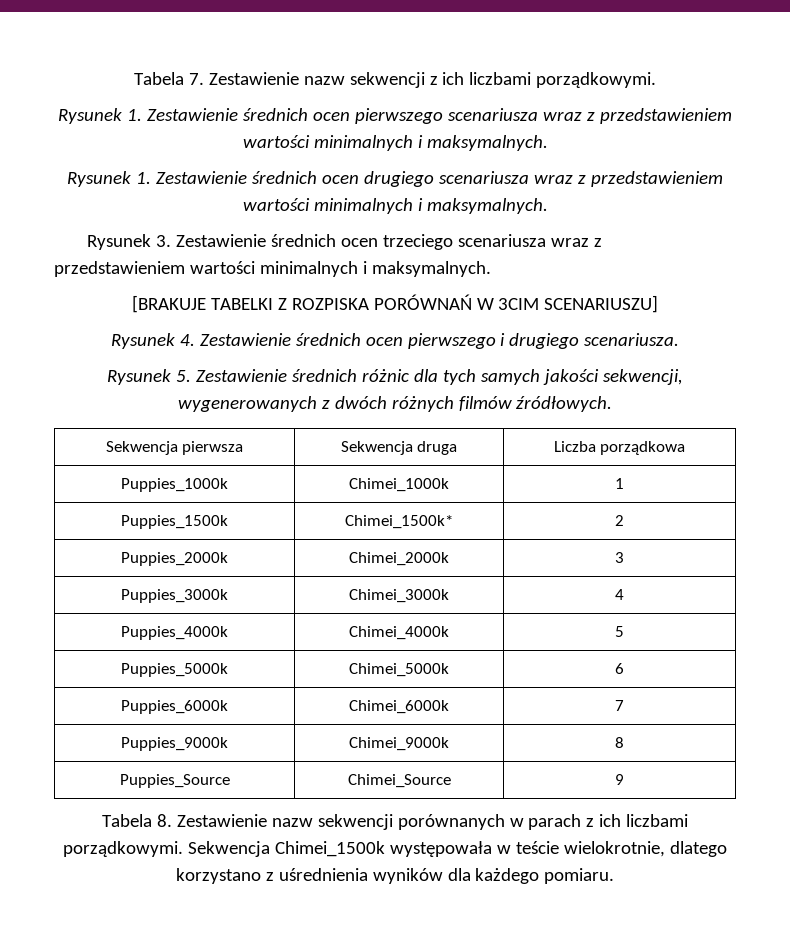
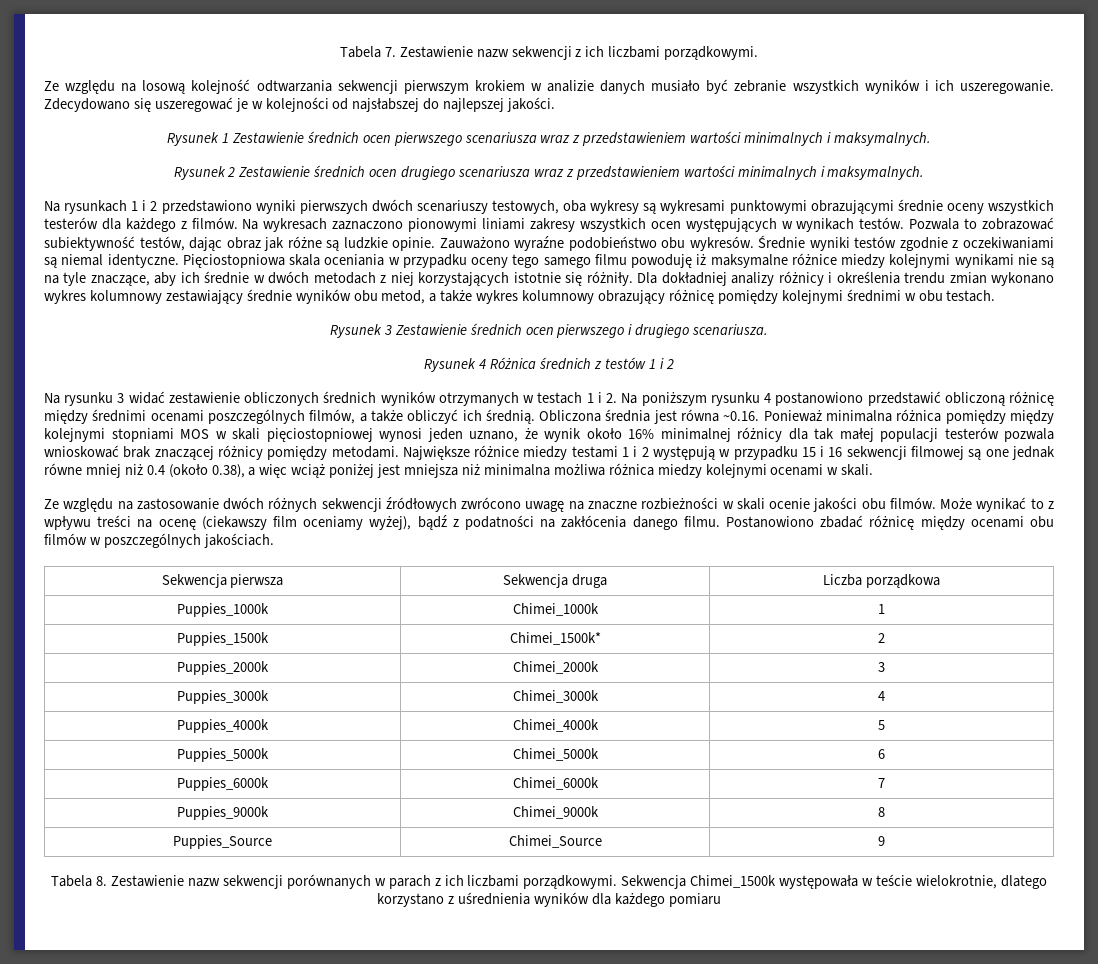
- Rysunek 1. Zestawienie średnich ocen pierwszego scenariusza wraz z przedstawieniem wartości minimalnych i maksymalnych.
+ Ze względu na losową kolejność odtwarzania sekwencji pierwszym krokiem w analizie danych musiało być zebranie wszystkich wyników i ich uszeregowanie. Zdecydowano się uszeregować je w kolejności od najsłabszej do najlepszej jakości.
+ Rysunek 1 Zestawienie średnich ocen pierwszego scenariusza wraz z przedstawieniem wartości minimalnych i maksymalnych.
- Rysunek 1. Zestawienie średnich ocen drugiego scenariusza wraz z przedstawieniem wartości minimalnych i maksymalnych.
+ Rysunek 2 Zestawienie średnich ocen drugiego scenariusza wraz z przedstawieniem wartości minimalnych i maksymalnych.
- Rysunek 3. Zestawienie średnich ocen trzeciego scenariusza wraz z przedstawieniem wartości minimalnych i maksymalnych.
- [BRAKUJE TABELKI Z ROZPISKA PORÓWNAŃ W 3CIM SCENARIUSZU]
- Rysunek 4. Zestawienie średnich ocen pierwszego i drugiego scenariusza.
+ Na rysunkach 1 i 2 przedstawiono wyniki pierwszych dwóch scenariuszy testowych, oba wykresy są wykresami punktowymi obrazującymi średnie oceny wszystkich testerów dla każdego z filmów. Na wykresach zaznaczono pionowymi liniami zakresy wszystkich ocen występujących w wynikach testów. Pozwala to zobrazować subiektywność testów, dając obraz jak różne są ludzkie opinie. Zauważono wyraźne podobieństwo obu wykresów. Średnie wyniki testów zgodnie z oczekiwaniami są niemal identyczne. Pięciostopniowa skala oceniania w przypadku oceny tego samego filmu powoduję iż maksymalne różnice miedzy kolejnymi wynikami nie są na tyle znaczące, aby ich średnie w dwóch metodach z niej korzystających istotnie się różniły. Dla dokładniej analizy różnicy i określenia trendu zmian wykonano wykres kolumnowy zestawiający średnie wyników obu metod, a także wykres kolumnowy obrazujący różnicę pomiędzy kolejnymi średnimi w obu testach.
+ Rysunek 3 Zestawienie średnich ocen pierwszego i drugiego scenariusza.
- Rysunek 5. Zestawienie średnich różnic dla tych samych jakości sekwencji, wygenerowanych z dwóch różnych filmów źródłowych.
+ Rysunek 4 Różnica średnich z testów 1 i 2
+ Na rysunku 3 widać zestawienie obliczonych średnich wyników otrzymanych w testach 1 i 2. Na poniższym rysunku 4 postanowiono przedstawić obliczoną różnicę między średnimi ocenami poszczególnych filmów, a także obliczyć ich średnią. Obliczona średnia jest równa ~0.16. Ponieważ minimalna różnica pomiędzy między kolejnymi stopniami MOS w skali pięciostopniowej wynosi jeden uznano, że wynik około 16% minimalnej różnicy dla tak małej populacji testerów pozwala wnioskować brak znaczącej różnicy pomiędzy metodami. Największe różnice miedzy testami 1 i 2 występują w przypadku 15 i 16 sekwencji filmowej są one jednak równe mniej niż 0.4 (około 0.38), a więc wciąż poniżej jest mniejsza niż minimalna możliwa różnica miedzy kolejnymi ocenami w skali.
+ Ze względu na zastosowanie dwóch różnych sekwencji źródłowych zwrócono uwagę na znaczne rozbieżności w skali ocenie jakości obu filmów. Może wynikać to z wpływu treści na ocenę (ciekawszy film oceniamy wyżej), bądź z podatności na zakłócenia danego filmu. Postanowiono zbadać różnicę między ocenami obu filmów w poszczególnych jakościach.
- Sekwencja Chimei_1500k występowała w teście wielokrotnie, dlatego korzystano z uśrednienia wyników dla każdego pomiaru.
+ Sekwencja Chimei_1500k występowała w teście wielokrotnie, dlatego korzystano z uśrednienia wyników dla każdego pomiaru

